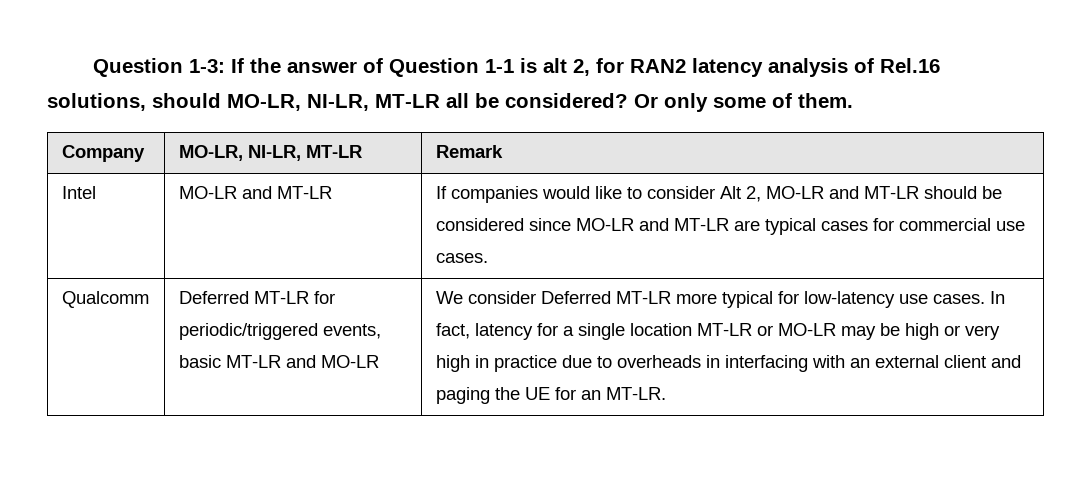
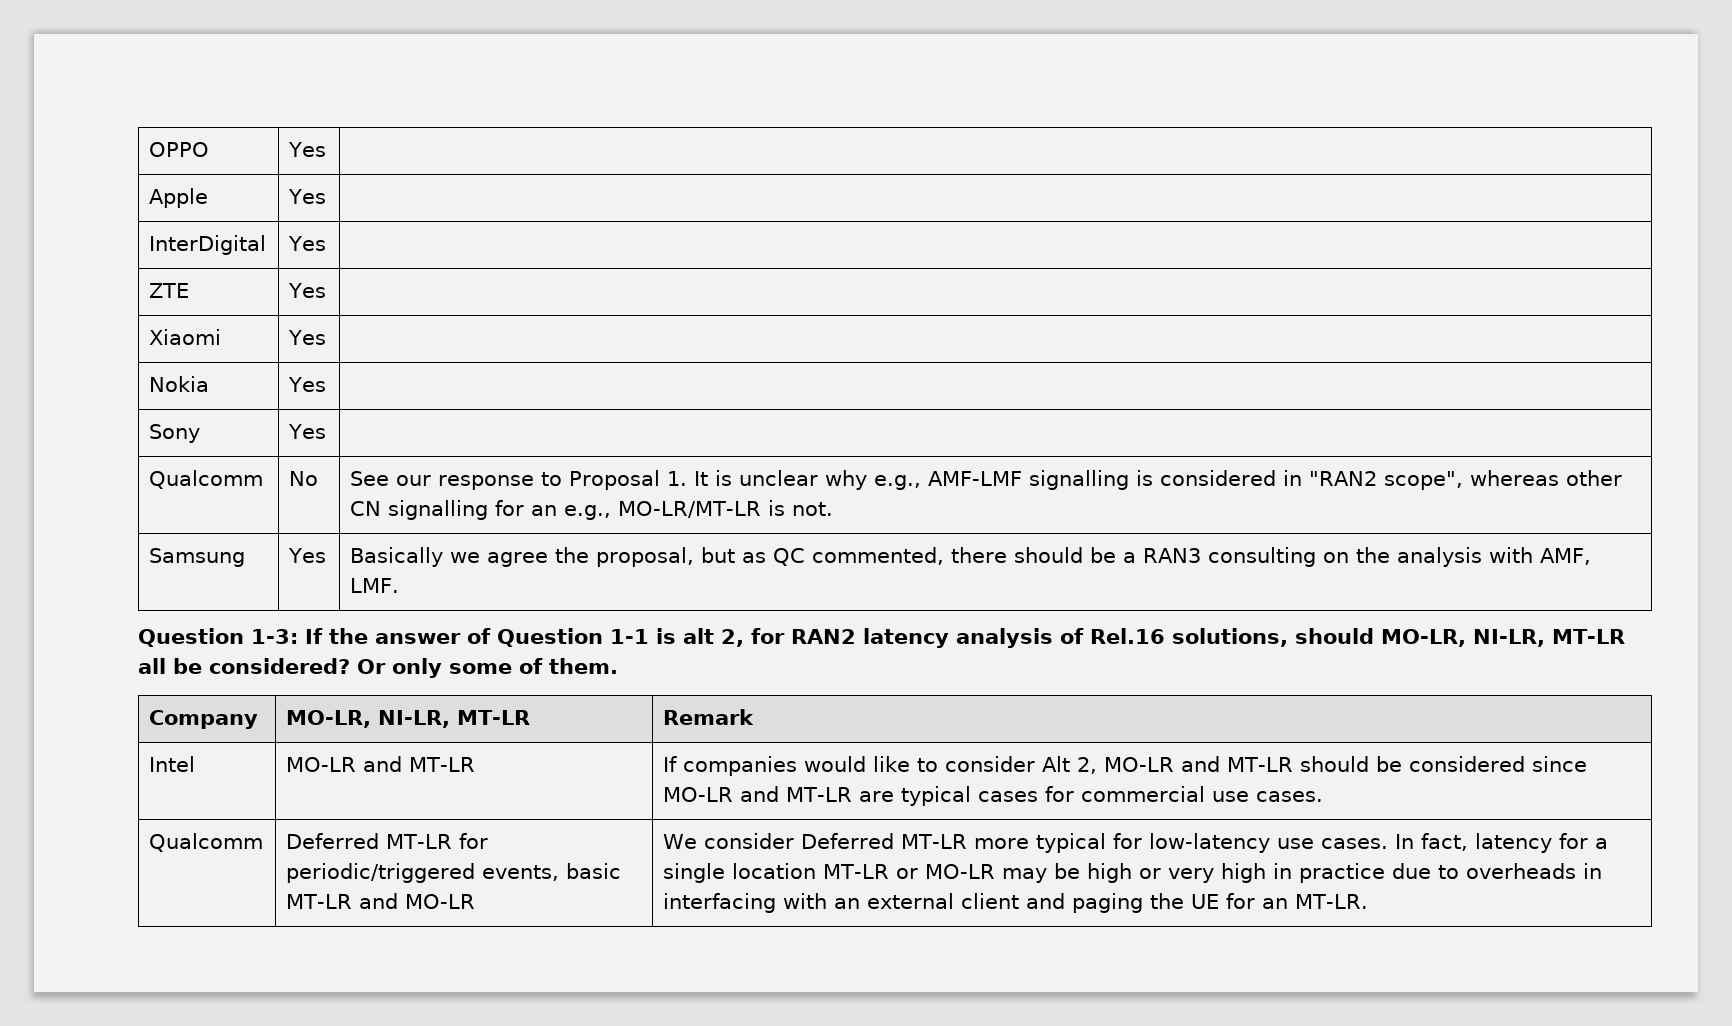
+ OPPO | Yes |
+ Apple | Yes |
+ InterDigital | Yes |
+ ZTE | Yes |
+ Xiaomi | Yes |
+ Nokia | Yes |
+ Sony | Yes |
+ Qualcomm | No | See our response to Proposal 1. It is unclear why e.g., AMF-LMF signalling is considered in "RAN2 scope", whereas other CN signalling for an e.g., MO-LR/MT-LR is not.
+ Samsung | Yes | Basically we agree the proposal, but as QC commented, there should be a RAN3 consulting on the analysis with AMF, LMF.

